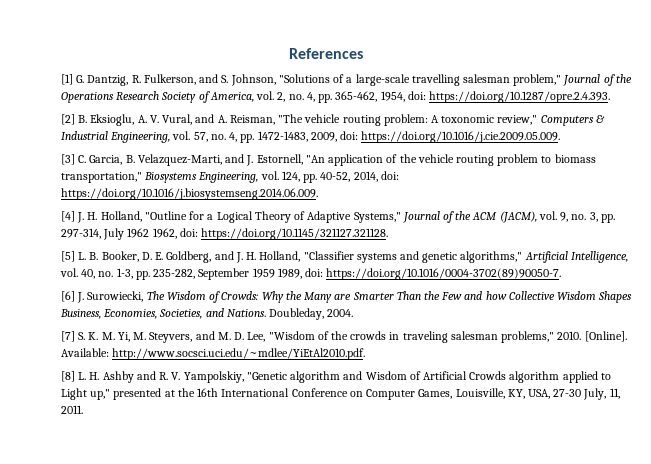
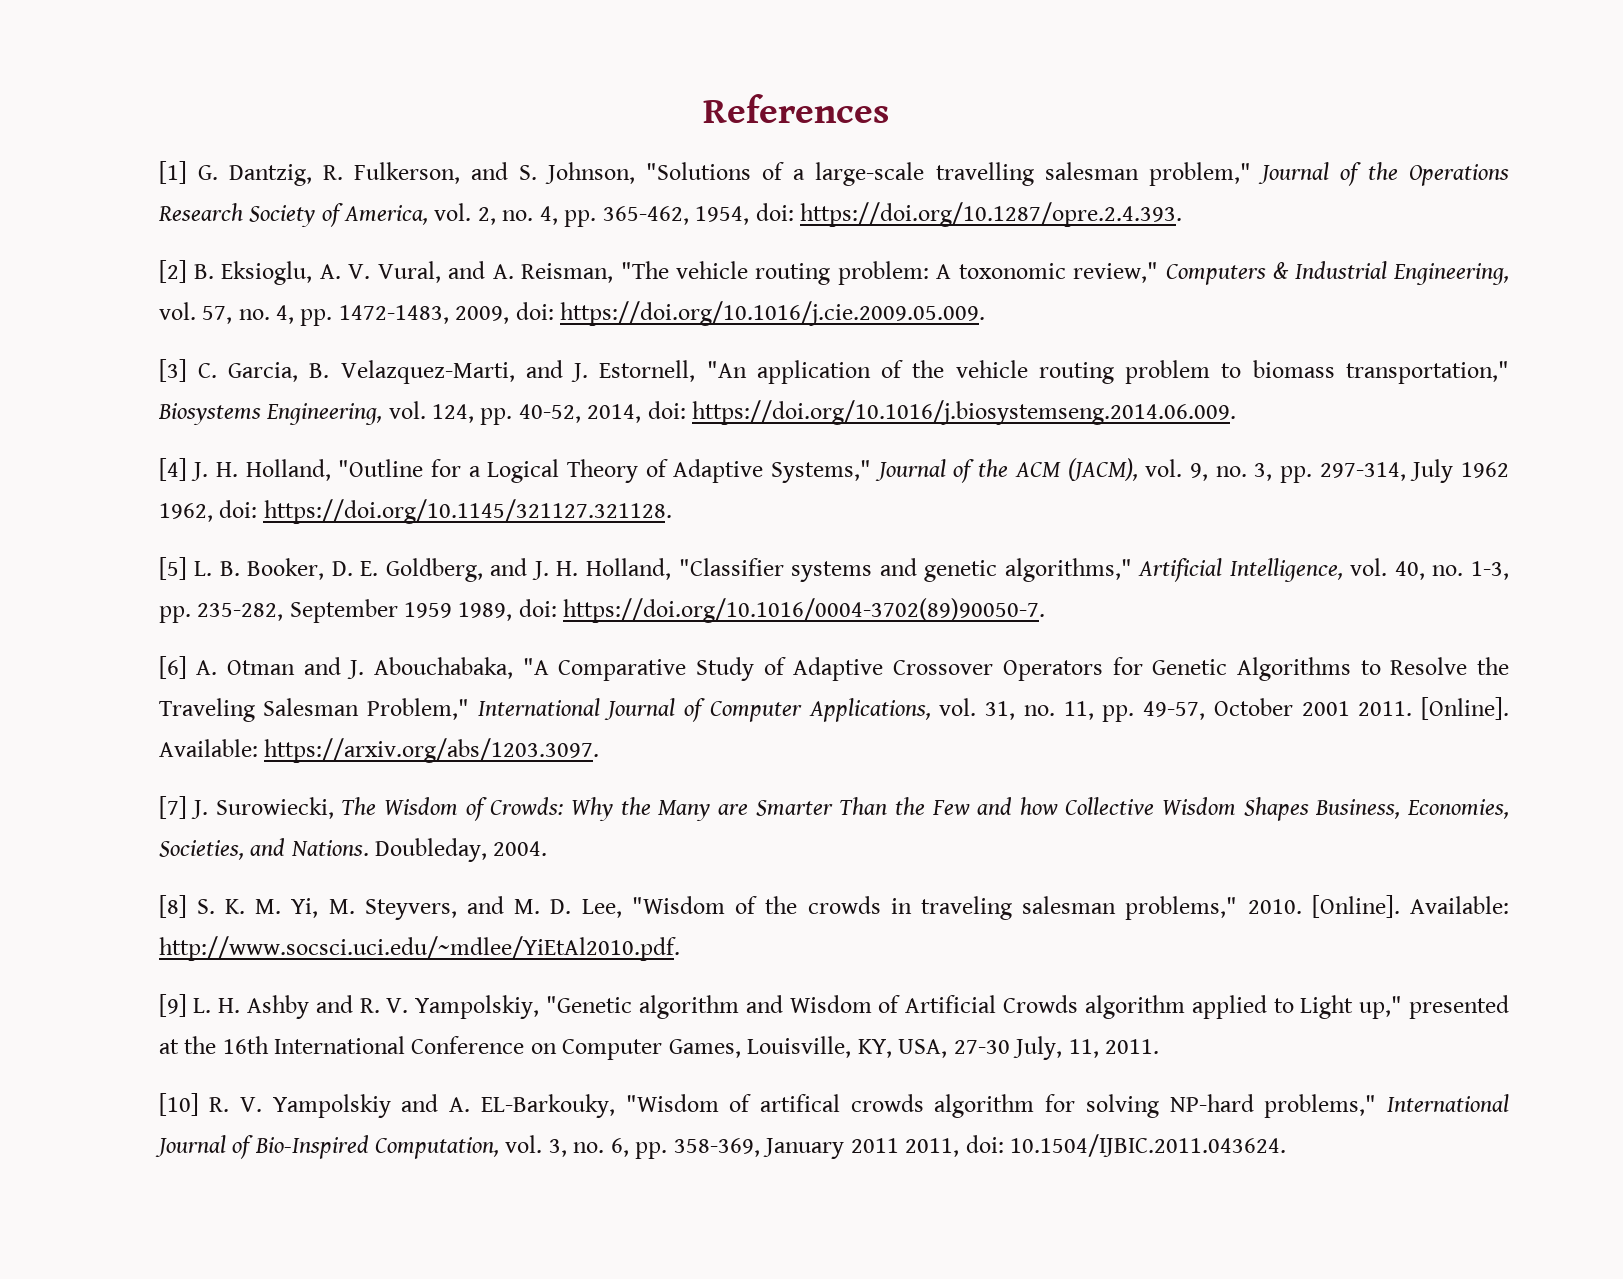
- [6] J. Surowiecki, The Wisdom of Crowds: Why the Many are Smarter Than the Few and how Collective Wisdom Shapes Business, Economies, Societies, and Nations.
+ [6] A. Otman and J. Abouchabaka, "A Comparative Study of Adaptive Crossover Operators for Genetic Algorithms to Resolve the Traveling Salesman Problem," International Journal of Computer Applications, vol. 31, no. 11, pp. 49-57, October 2001 2011. [Online]. Available: https://arxiv.org/abs/1203.3097.
+ [7] J. Surowiecki, The Wisdom of Crowds: Why the Many are Smarter Than the Few and how Collective Wisdom Shapes Business, Economies, Societies, and Nations.
- [7] S. K. M. Yi, M. Steyvers, and M. D. Lee, "Wisdom of the crowds in traveling salesman problems," 2010.
+ [8] S. K. M. Yi, M. Steyvers, and M. D. Lee, "Wisdom of the crowds in traveling salesman problems," 2010.
- [8] L. H. Ashby and R. V. Yampolskiy, "Genetic algorithm and Wisdom of Artificial Crowds algorithm applied to Light up," presented at the 16th International Conference on Computer Games, Louisville, KY, USA, 27-30 July, 11, 2011.
+ [9] L. H. Ashby and R. V. Yampolskiy, "Genetic algorithm and Wisdom of Artificial Crowds algorithm applied to Light up," presented at the 16th International Conference on Computer Games, Louisville, KY, USA, 27-30 July, 11, 2011.
+ [10] R. V. Yampolskiy and A. EL-Barkouky, "Wisdom of artifical crowds algorithm for solving NP-hard problems," International Journal of Bio-Inspired Computation, vol. 3, no. 6, pp. 358-369, January 2011 2011, doi: 10.1504/IJBIC.2011.043624.

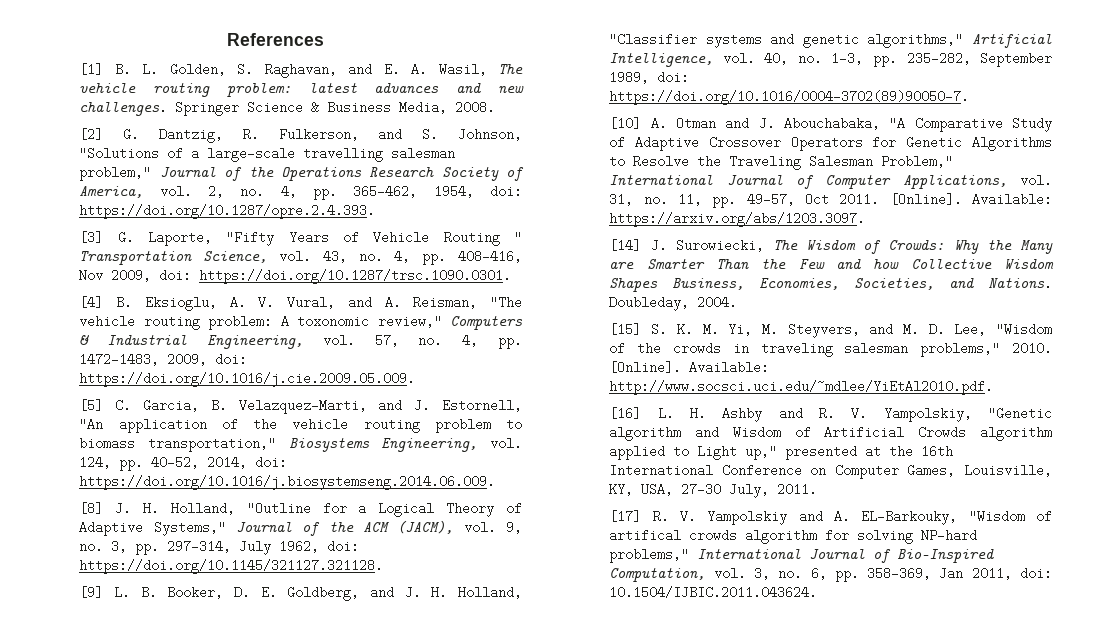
- [1] G. Dantzig, R. Fulkerson, and S. Johnson, "Solutions of a large-scale travelling salesman problem," Journal of the Operations Research Society of America, vol. 2, no. 4, pp. 365-462, 1954, doi: https://doi.org/10.1287/opre.2.4.393.
+ [1] B. L. Golden, S. Raghavan, and E. A. Wasil, The vehicle routing problem: latest advances and new challenges. Springer Science & Business Media, 2008.
+ [2] G. Dantzig, R. Fulkerson, and S. Johnson, "Solutions of a large-scale travelling salesman problem," Journal of the Operations Research Society of America, vol. 2, no. 4, pp. 365-462, 1954, doi: https://doi.org/10.1287/opre.2.4.393.
- [2] B. Eksioglu, A. V. Vural, and A. Reisman, "The vehicle routing problem: A toxonomic review," Computers & Industrial Engineering, vol. 57, no. 4, pp. 1472-1483, 2009, doi: https://doi.org/10.1016/j.cie.2009.05.009.
+ [3] G. Laporte, "Fifty Years of Vehicle Routing " Transportation Science, vol. 43, no. 4, pp. 408-416, Nov 2009, doi: https://doi.org/10.1287/trsc.1090.0301.
+ [4] B. Eksioglu, A. V. Vural, and A. Reisman, "The vehicle routing problem: A toxonomic review," Computers & Industrial Engineering, vol. 57, no. 4, pp. 1472-1483, 2009, doi: https://doi.org/10.1016/j.cie.2009.05.009.
- [3] C. Garcia, B. Velazquez-Marti, and J. Estornell, "An application of the vehicle routing problem to biomass transportation," Biosystems Engineering, vol. 124, pp. 40-52, 2014, doi: https://doi.org/10.1016/j.biosystemseng.2014.06.009.
+ [5] C. Garcia, B. Velazquez-Marti, and J. Estornell, "An application of the vehicle routing problem to biomass transportation," Biosystems Engineering, vol. 124, pp. 40-52, 2014, doi: https://doi.org/10.1016/j.biosystemseng.2014.06.009.
- [4] J. H. Holland, "Outline for a Logical Theory of Adaptive Systems," Journal of the ACM (JACM), vol. 9, no. 3, pp. 297-314, July 1962 1962, doi: https://doi.org/10.1145/321127.321128.
+ [8] J. H. Holland, "Outline for a Logical Theory of Adaptive Systems," Journal of the ACM (JACM), vol. 9, no. 3, pp. 297-314, July 1962, doi: https://doi.org/10.1145/321127.321128.
- [5] L. B. Booker, D. E. Goldberg, and J. H. Holland, "Classifier systems and genetic algorithms," Artificial Intelligence, vol. 40, no. 1-3, pp. 235-282, September 1959 1989, doi: https://doi.org/10.1016/0004-3702(89)90050-7.
+ [9] L. B. Booker, D. E. Goldberg, and J. H. Holland, "Classifier systems and genetic algorithms," Artificial Intelligence, vol. 40, no. 1-3, pp. 235-282, September 1989, doi: https://doi.org/10.1016/0004-3702(89)90050-7.
- [6] A. Otman and J. Abouchabaka, "A Comparative Study of Adaptive Crossover Operators for Genetic Algorithms to Resolve the Traveling Salesman Problem," International Journal of Computer Applications, vol. 31, no. 11, pp. 49-57, October 2001 2011.
+ [10] A. Otman and J. Abouchabaka, "A Comparative Study of Adaptive Crossover Operators for Genetic Algorithms to Resolve the Traveling Salesman Problem," International Journal of Computer Applications, vol. 31, no. 11, pp. 49-57, Oct 2011.
- [7] J. Surowiecki, The Wisdom of Crowds: Why the Many are Smarter Than the Few and how Collective Wisdom Shapes Business, Economies, Societies, and Nations.
+ [14] J. Surowiecki, The Wisdom of Crowds: Why the Many are Smarter Than the Few and how Collective Wisdom Shapes Business, Economies, Societies, and Nations.
- [8] S. K. M. Yi, M. Steyvers, and M. D. Lee, "Wisdom of the crowds in traveling salesman problems," 2010.
+ [15] S. K. M. Yi, M. Steyvers, and M. D. Lee, "Wisdom of the crowds in traveling salesman problems," 2010.
- [9] L. H. Ashby and R. V. Yampolskiy, "Genetic algorithm and Wisdom of Artificial Crowds algorithm applied to Light up," presented at the 16th International Conference on Computer Games, Louisville, KY, USA, 27-30 July, 11, 2011.
+ [16] L. H. Ashby and R. V. Yampolskiy, "Genetic algorithm and Wisdom of Artificial Crowds algorithm applied to Light up," presented at the 16th International Conference on Computer Games, Louisville, KY, USA, 27-30 July, 2011.
- [10] R. V. Yampolskiy and A. EL-Barkouky, "Wisdom of artifical crowds algorithm for solving NP-hard problems," International Journal of Bio-Inspired Computation, vol. 3, no. 6, pp. 358-369, January 2011 2011, doi: 10.1504/IJBIC.2011.043624.
+ [17] R. V. Yampolskiy and A. EL-Barkouky, "Wisdom of artifical crowds algorithm for solving NP-hard problems," International Journal of Bio-Inspired Computation, vol. 3, no. 6, pp. 358-369, Jan 2011, doi: 10.1504/IJBIC.2011.043624.

